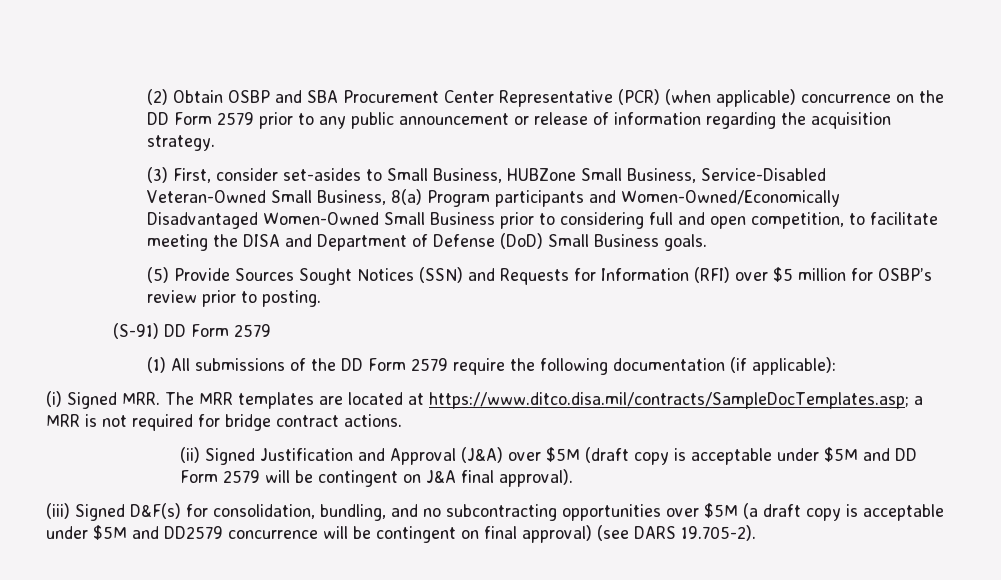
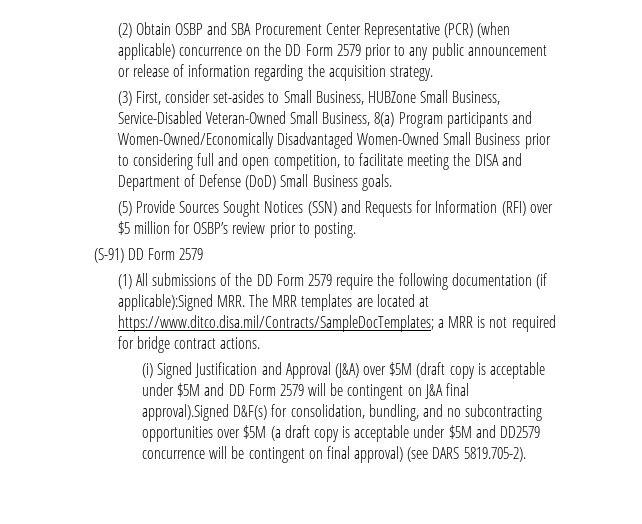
- (1) All submissions of the DD Form 2579 require the following documentation (if applicable):
- (i) Signed MRR. The MRR templates are located at https://www.ditco.disa.mil/contracts/SampleDocTemplates.asp; a MRR is not required for bridge contract actions.
+ (1) All submissions of the DD Form 2579 require the following documentation (if applicable):Signed MRR. The MRR templates are located at https://www.ditco.disa.mil/Contracts/SampleDocTemplates; a MRR is not required for bridge contract actions.
- (ii) Signed Justification and Approval (J&A) over $5M (draft copy is acceptable under $5M and DD Form 2579 will be contingent on J&A final approval).
- (iii) Signed D&F(s) for consolidation, bundling, and no subcontracting opportunities over $5M (a draft copy is acceptable under $5M and DD2579 concurrence will be contingent on final approval) (see DARS 19.705-2).
+ (i) Signed Justification and Approval (J&A) over $5M (draft copy is acceptable under $5M and DD Form 2579 will be contingent on J&A final approval).Signed D&F(s) for consolidation, bundling, and no subcontracting opportunities over $5M (a draft copy is acceptable under $5M and DD2579 concurrence will be contingent on final approval) (see DARS 5819.705-2).

